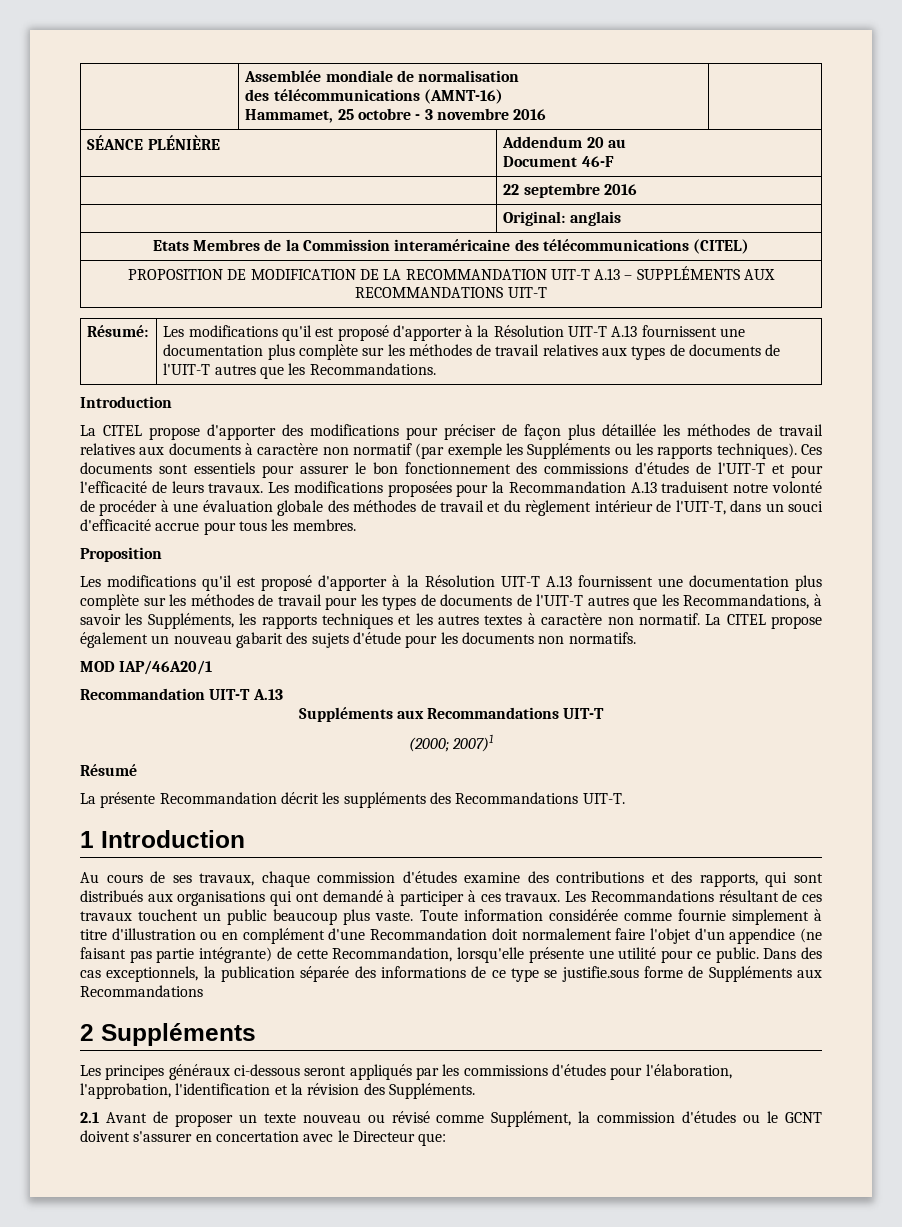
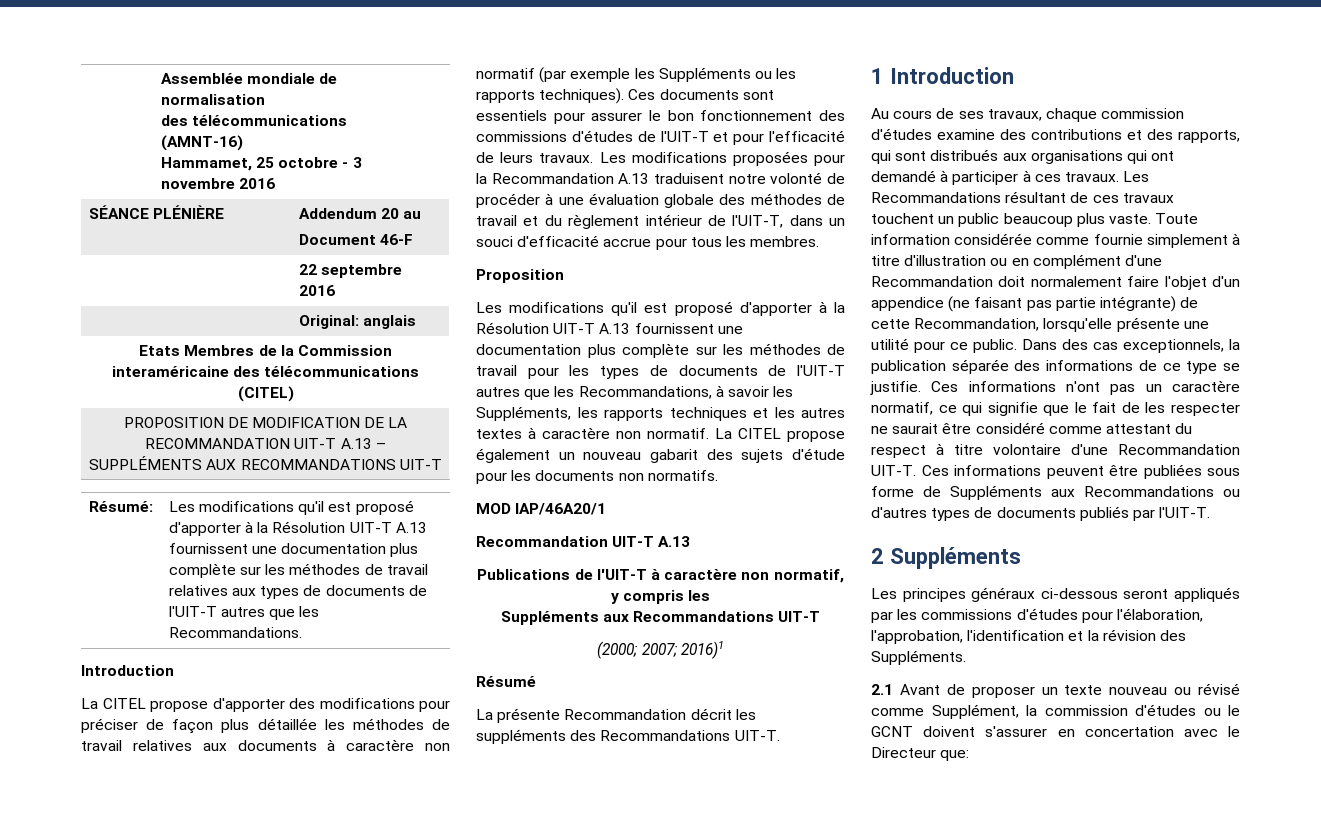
+ Publications de l'UIT-T à caractère non normatif, y compris les
- (2000; 2007)1
+ (2000; 2007; 2016)1
- Dans des cas exceptionnels, la publication séparée des informations de ce type se justifie.sous forme de Suppléments aux Recommandations
+ Dans des cas exceptionnels, la publication séparée des informations de ce type se justifie. Ces informations n'ont pas un caractère normatif, ce qui signifie que le fait de les respecter ne saurait être considéré comme attestant du respect à titre volontaire d'une Recommandation UIT-T. Ces informations peuvent être publiées sous forme de Suppléments aux Recommandations ou d'autres types de documents publiés par l'UIT-T.

